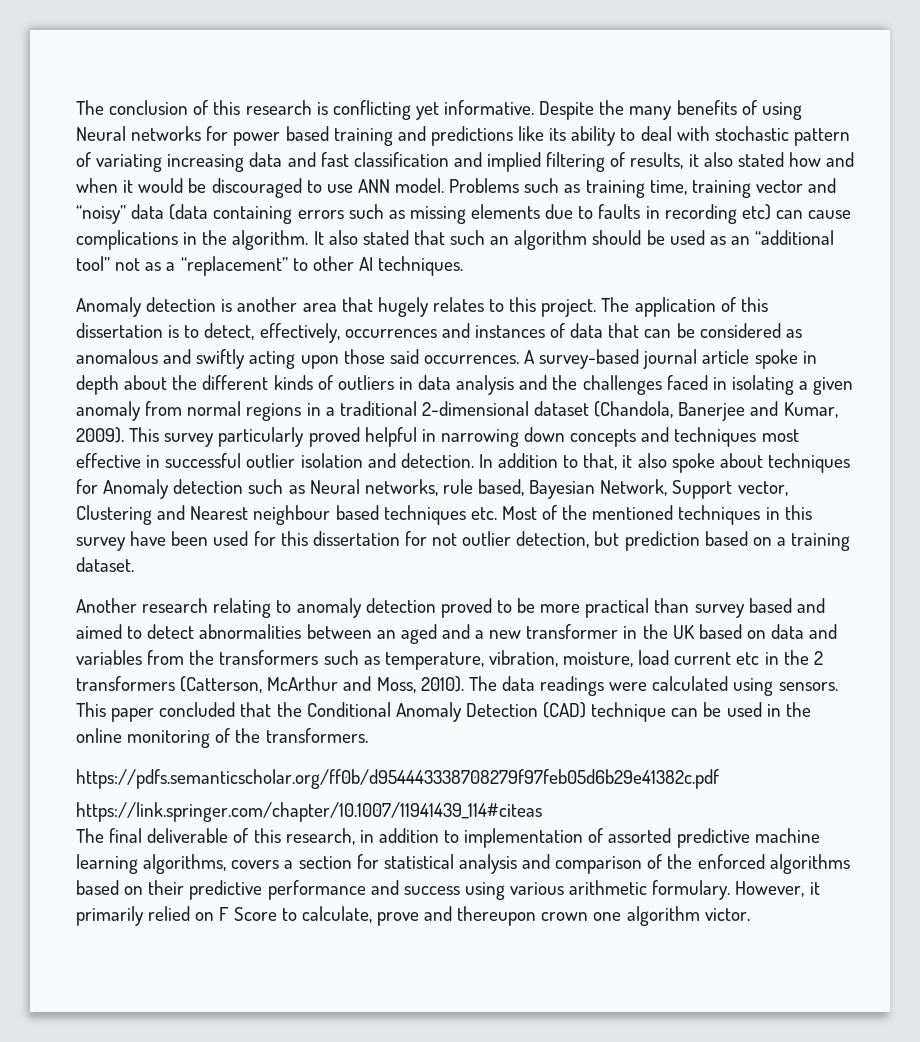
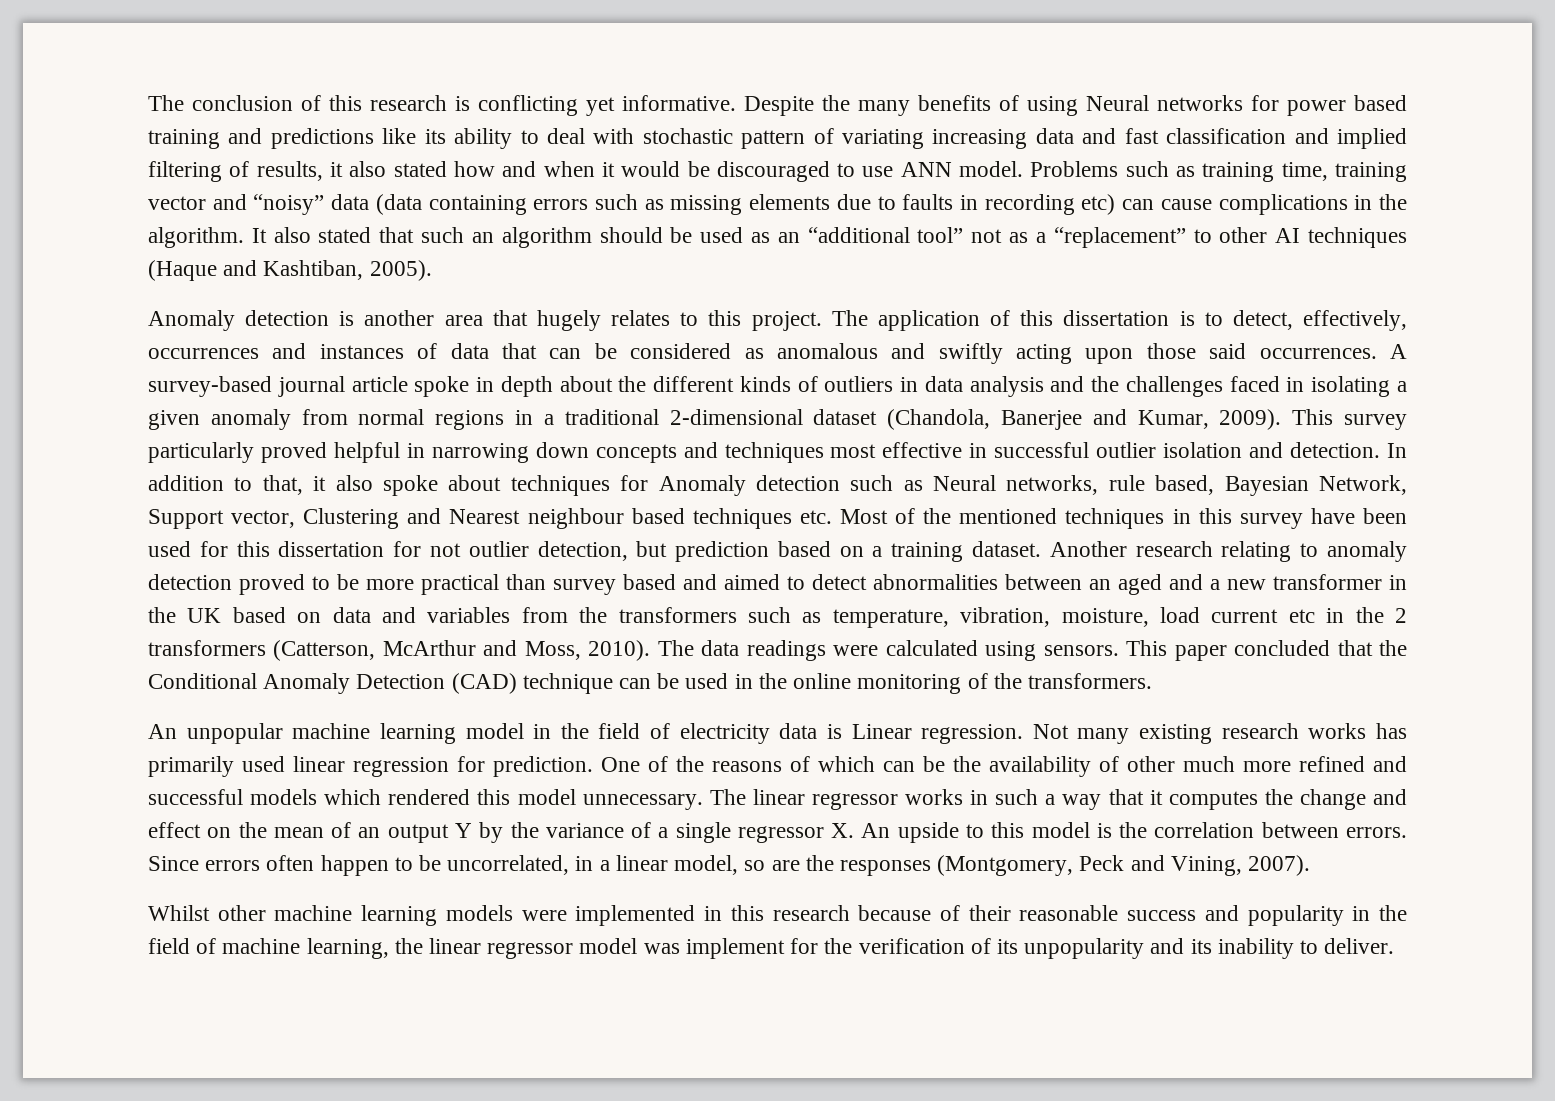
- It also stated that such an algorithm should be used as an “additional tool” not as a “replacement” to other AI techniques.
+ It also stated that such an algorithm should be used as an “additional tool” not as a “replacement” to other AI techniques (Haque and Kashtiban, 2005).
- In addition to that, it also spoke about techniques for Anomaly detection such as Neural networks, rule based, Bayesian Network, Support vector, Clustering and Nearest neighbour based techniques etc. Most of the mentioned techniques in this survey have been used for this dissertation for not outlier detection, but prediction based on a training dataset.
- Another research relating to anomaly detection proved to be more practical than survey based and aimed to detect abnormalities between an aged and a new transformer in the UK based on data and variables from the transformers such as temperature, vibration, moisture, load current etc in the 2 transformers (Catterson, McArthur and Moss, 2010).
+ In addition to that, it also spoke about techniques for Anomaly detection such as Neural networks, rule based, Bayesian Network, Support vector, Clustering and Nearest neighbour based techniques etc. Most of the mentioned techniques in this survey have been used for this dissertation for not outlier detection, but prediction based on a training dataset. Another research relating to anomaly detection proved to be more practical than survey based and aimed to detect abnormalities between an aged and a new transformer in the UK based on data and variables from the transformers such as temperature, vibration, moisture, load current etc in the 2 transformers (Catterson, McArthur and Moss, 2010).
- https://pdfs.semanticscholar.org/ff0b/d954443338708279f97feb05d6b29e41382c.pdf
- https://link.springer.com/chapter/10.1007/11941439_114#citeas
- The final deliverable of this research, in addition to implementation of assorted predictive machine learning algorithms, covers a section for statistical analysis and comparison of the enforced algorithms based on their predictive performance and success using various arithmetic formulary. However, it primarily relied on F Score to calculate, prove and thereupon crown one algorithm victor.
+ An unpopular machine learning model in the field of electricity data is Linear regression. Not many existing research works has primarily used linear regression for prediction. One of the reasons of which can be the availability of other much more refined and successful models which rendered this model unnecessary. The linear regressor works in such a way that it computes the change and effect on the mean of an output Y by the variance of a single regressor X. An upside to this model is the correlation between errors. Since errors often happen to be uncorrelated, in a linear model, so are the responses (Montgomery, Peck and Vining, 2007).
+ Whilst other machine learning models were implemented in this research because of their reasonable success and popularity in the field of machine learning, the linear regressor model was implement for the verification of its unpopularity and its inability to deliver.

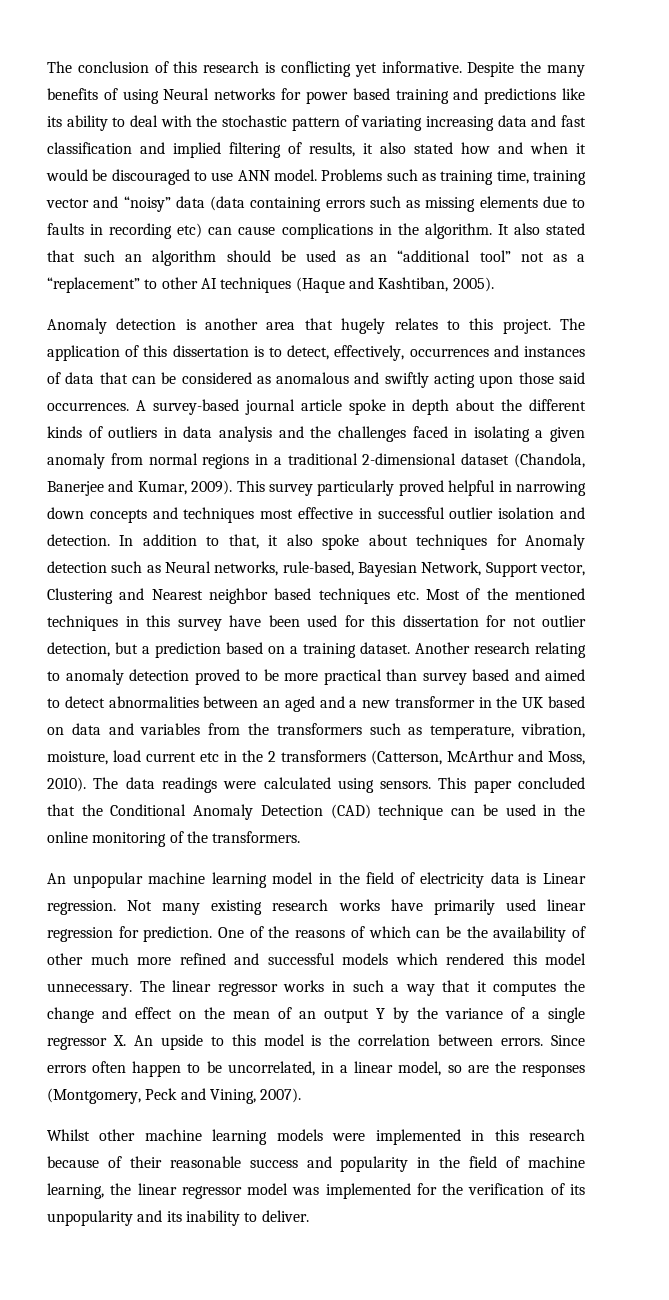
- Despite the many benefits of using Neural networks for power based training and predictions like its ability to deal with stochastic pattern of variating increasing data and fast classification and implied filtering of results, it also stated how and when it would be discouraged to use ANN model.
+ Despite the many benefits of using Neural networks for power based training and predictions like its ability to deal with the stochastic pattern of variating increasing data and fast classification and implied filtering of results, it also stated how and when it would be discouraged to use ANN model.
- In addition to that, it also spoke about techniques for Anomaly detection such as Neural networks, rule based, Bayesian Network, Support vector, Clustering and Nearest neighbour based techniques etc. Most of the mentioned techniques in this survey have been used for this dissertation for not outlier detection, but prediction based on a training dataset.
+ In addition to that, it also spoke about techniques for Anomaly detection such as Neural networks, rule-based, Bayesian Network, Support vector, Clustering and Nearest neighbor based techniques etc. Most of the mentioned techniques in this survey have been used for this dissertation for not outlier detection, but a prediction based on a training dataset.
- Not many existing research works has primarily used linear regression for prediction.
+ Not many existing research works have primarily used linear regression for prediction.
- Whilst other machine learning models were implemented in this research because of their reasonable success and popularity in the field of machine learning, the linear regressor model was implement for the verification of its unpopularity and its inability to deliver.
+ Whilst other machine learning models were implemented in this research because of their reasonable success and popularity in the field of machine learning, the linear regressor model was implemented for the verification of its unpopularity and its inability to deliver.

